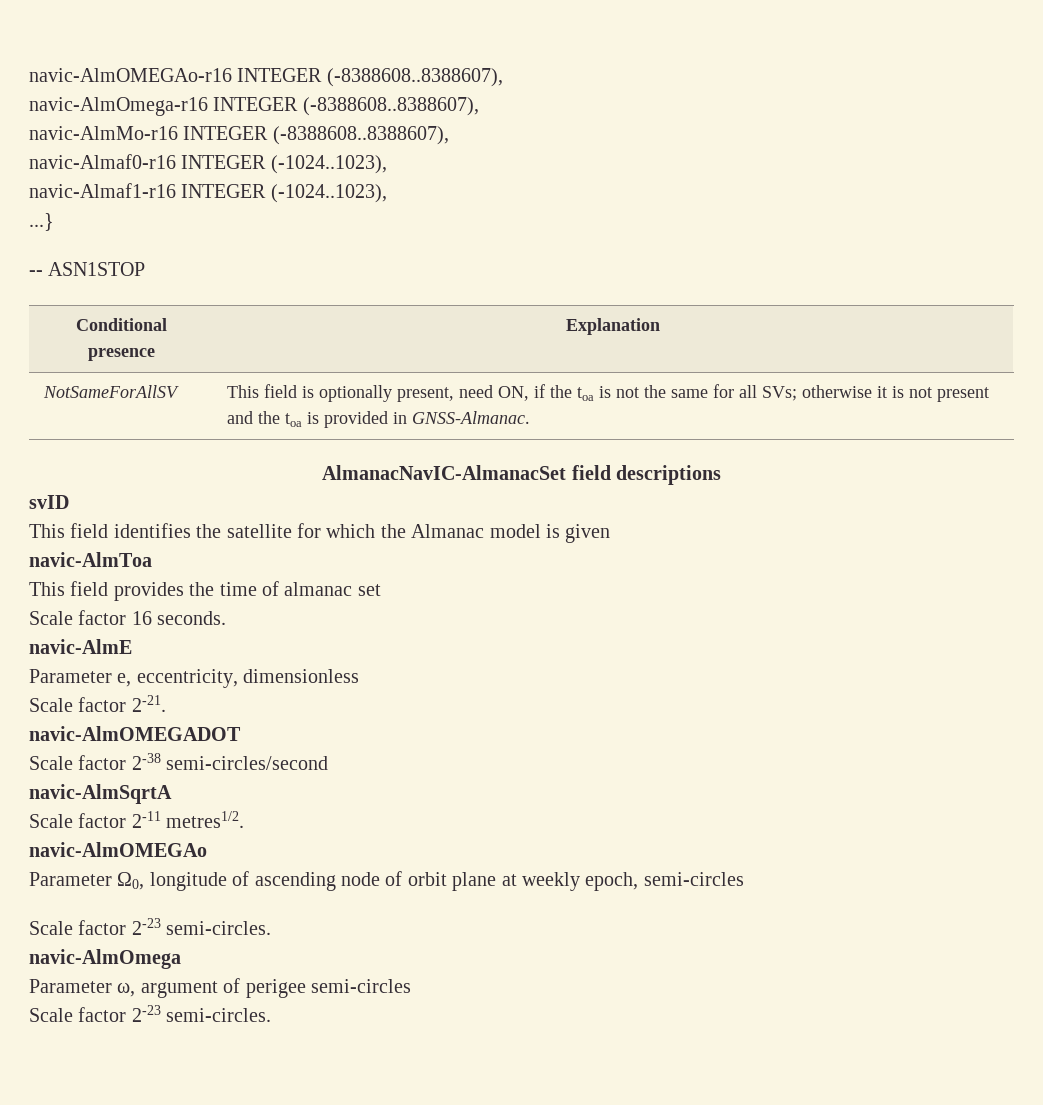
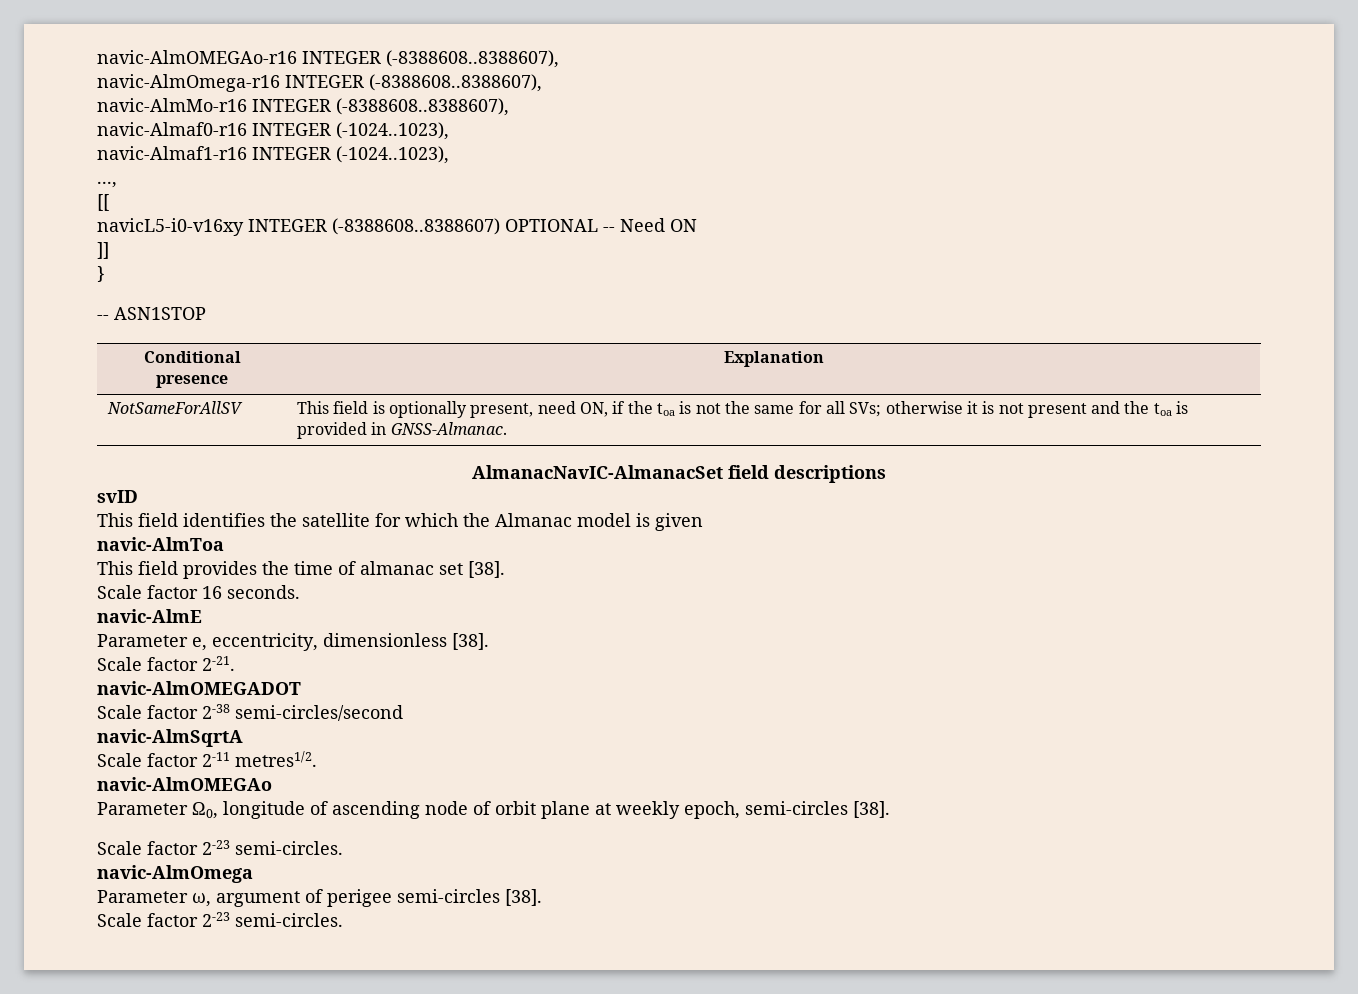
- ...}
+ ...,
+ [[
+ navicL5-i0-v16xy INTEGER (-8388608..8388607) OPTIONAL -- Need ON
+ ]]
+ }
- This field provides the time of almanac set
+ This field provides the time of almanac set [38].
- Parameter e, eccentricity, dimensionless
+ Parameter e, eccentricity, dimensionless [38].
- Parameter Ω0, longitude of ascending node of orbit plane at weekly epoch, semi-circles
+ Parameter Ω0, longitude of ascending node of orbit plane at weekly epoch, semi-circles [38].
- Parameter ω, argument of perigee semi-circles
+ Parameter ω, argument of perigee semi-circles [38].

